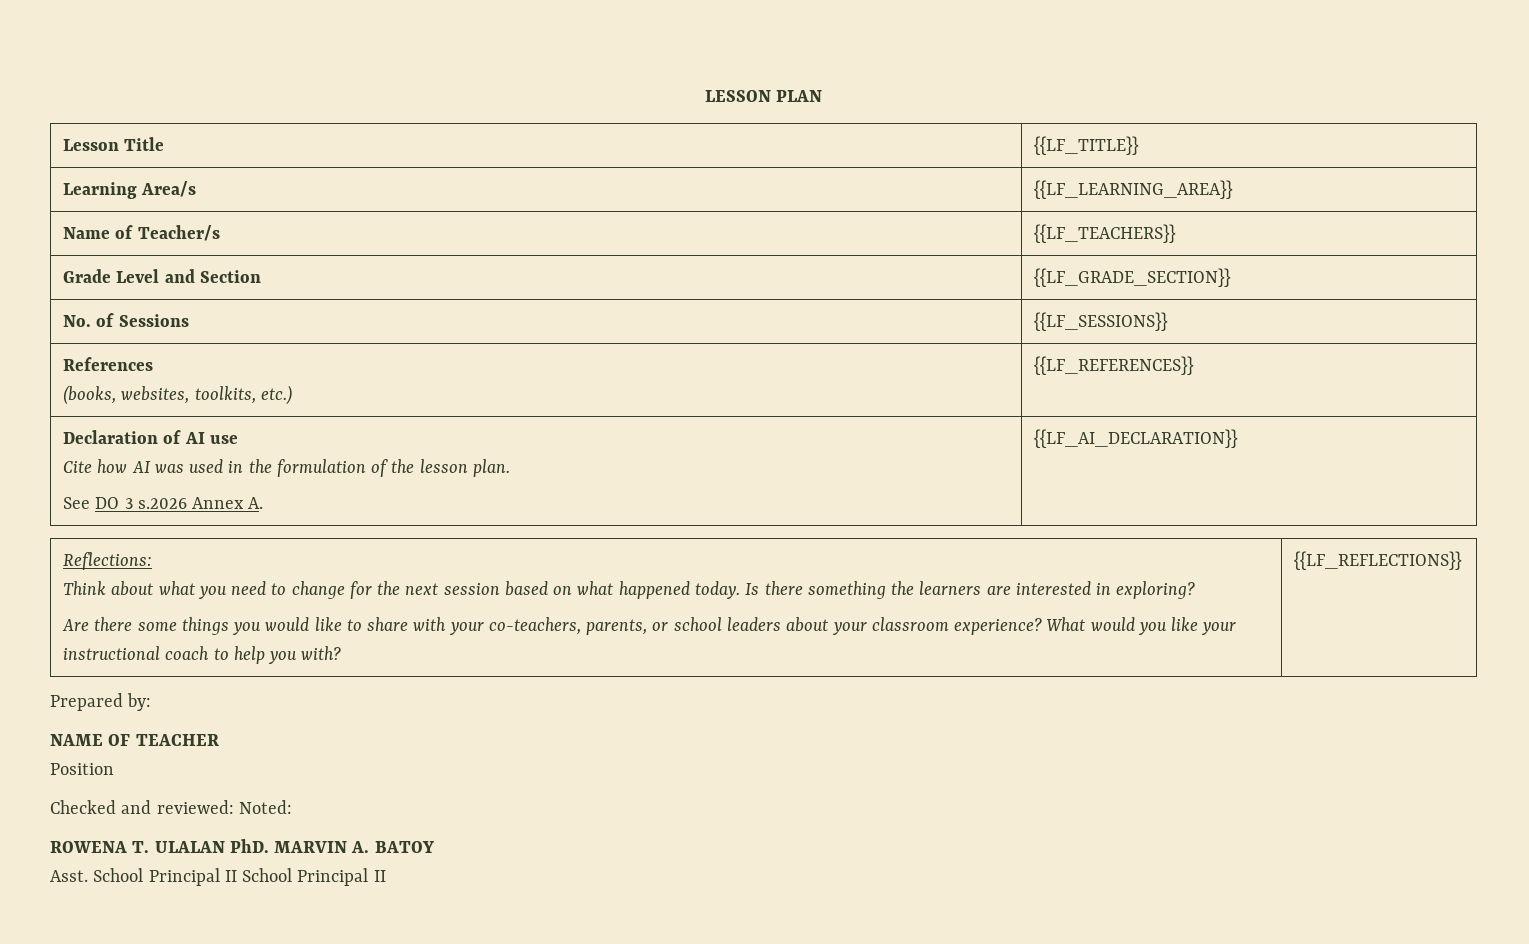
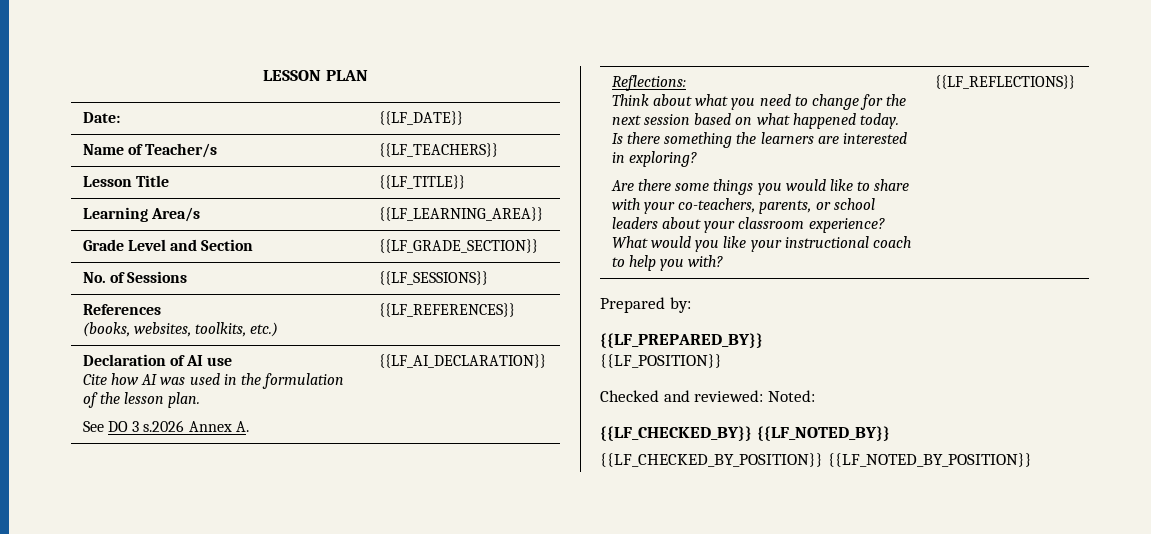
+ Date: | {{LF_DATE}}
+ Name of Teacher/s | {{LF_TEACHERS}}
- Name of Teacher/s | {{LF_TEACHERS}}
- NAME OF TEACHER
- Position
+ {{LF_PREPARED_BY}}
+ {{LF_POSITION}}
- ROWENA T. ULALAN PhD. MARVIN A. BATOY
- Asst. School Principal II School Principal II
+ {{LF_CHECKED_BY}} {{LF_NOTED_BY}}
+ {{LF_CHECKED_BY_POSITION}} {{LF_NOTED_BY_POSITION}}

